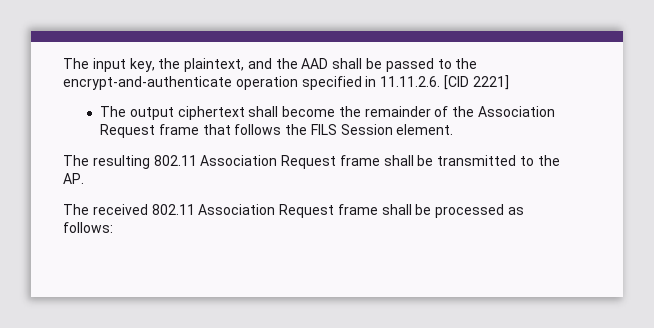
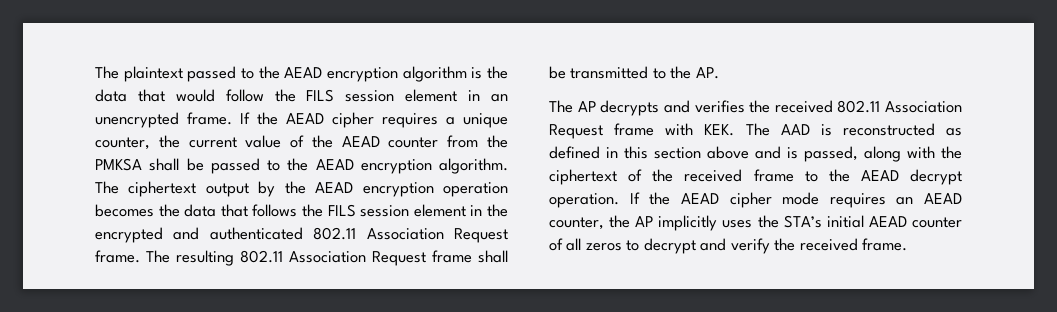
- The input key, the plaintext, and the AAD shall be passed to the encrypt-and-authenticate operation specified in 11.11.2.6. [CID 2221]
- The output ciphertext shall become the remainder of the Association Request frame that follows the FILS Session element.
- The resulting 802.11 Association Request frame shall be transmitted to the AP.
+ The plaintext passed to the AEAD encryption algorithm is the data that would follow the FILS session element in an unencrypted frame. If the AEAD cipher requires a unique counter, the current value of the AEAD counter from the PMKSA shall be passed to the AEAD encryption algorithm. The ciphertext output by the AEAD encryption operation becomes the data that follows the FILS session element in the encrypted and authenticated 802.11 Association Request frame. The resulting 802.11 Association Request frame shall be transmitted to the AP.
- The received 802.11 Association Request frame shall be processed as follows:
+ The AP decrypts and verifies the received 802.11 Association Request frame with KEK. The AAD is reconstructed as defined in this section above and is passed, along with the ciphertext of the received frame to the AEAD decrypt operation. If the AEAD cipher mode requires an AEAD counter, the AP implicitly uses the STA’s initial AEAD counter of all zeros to decrypt and verify the received frame.

